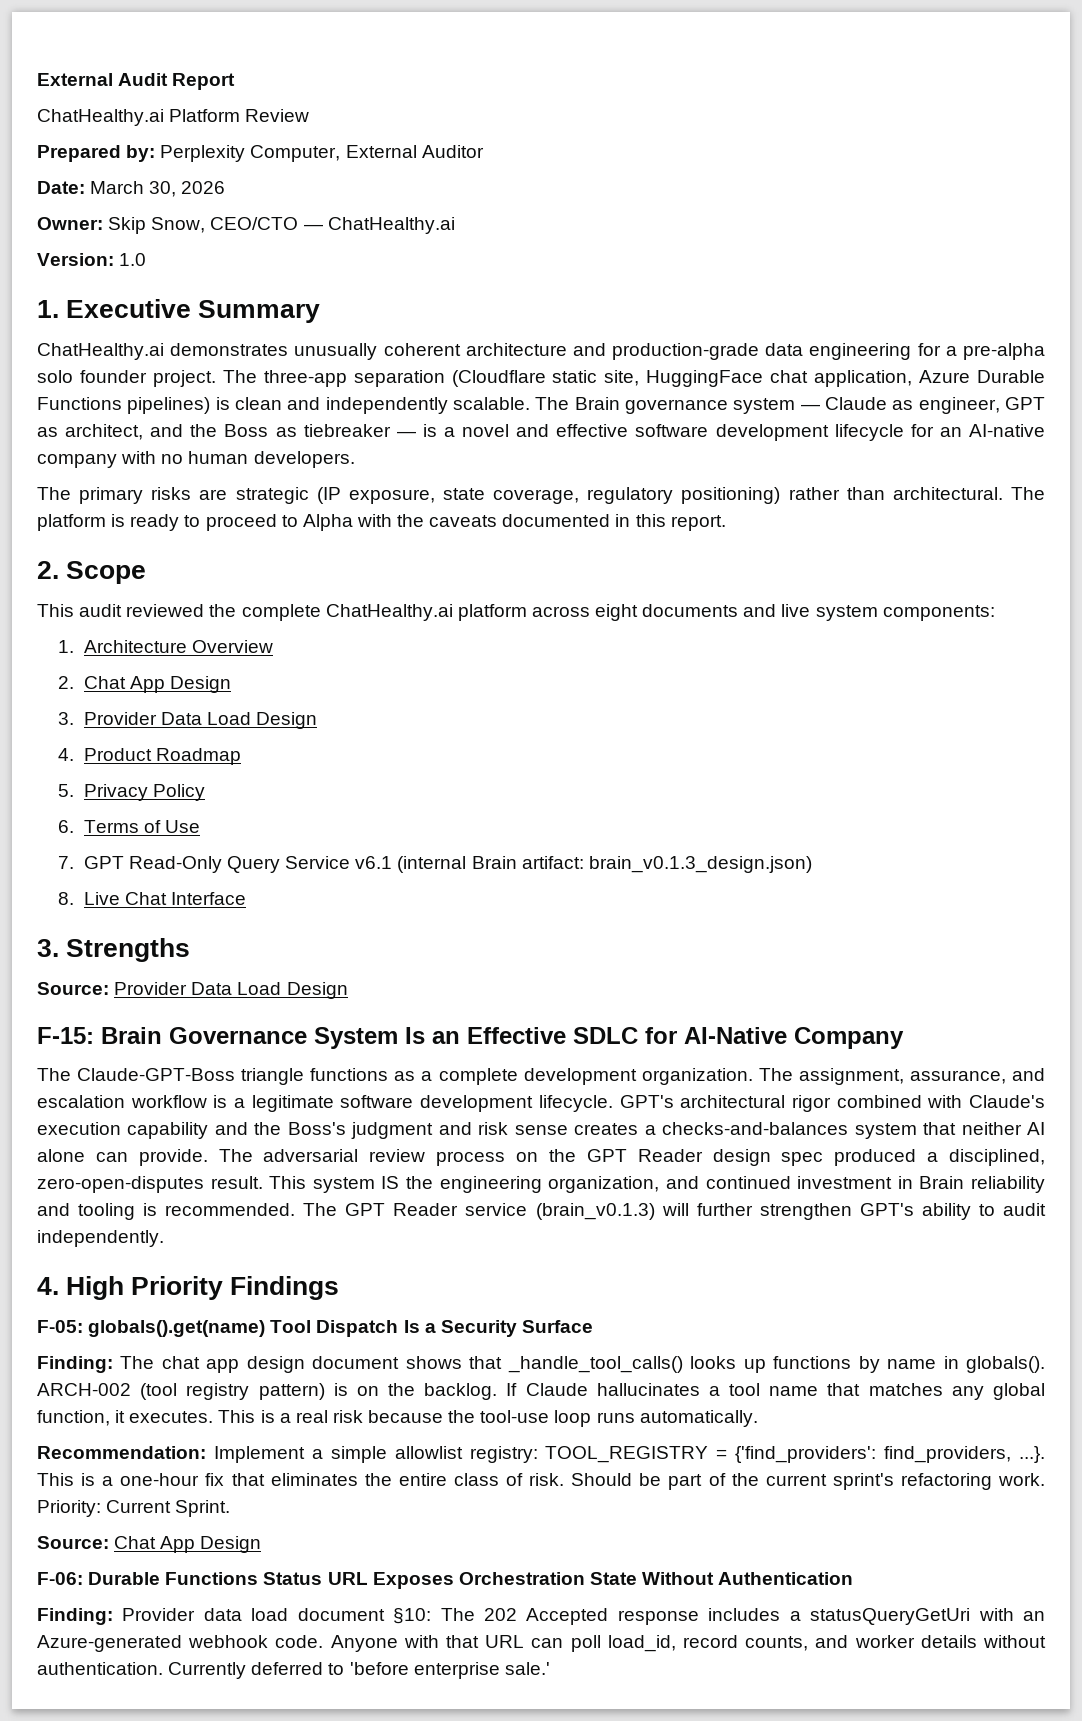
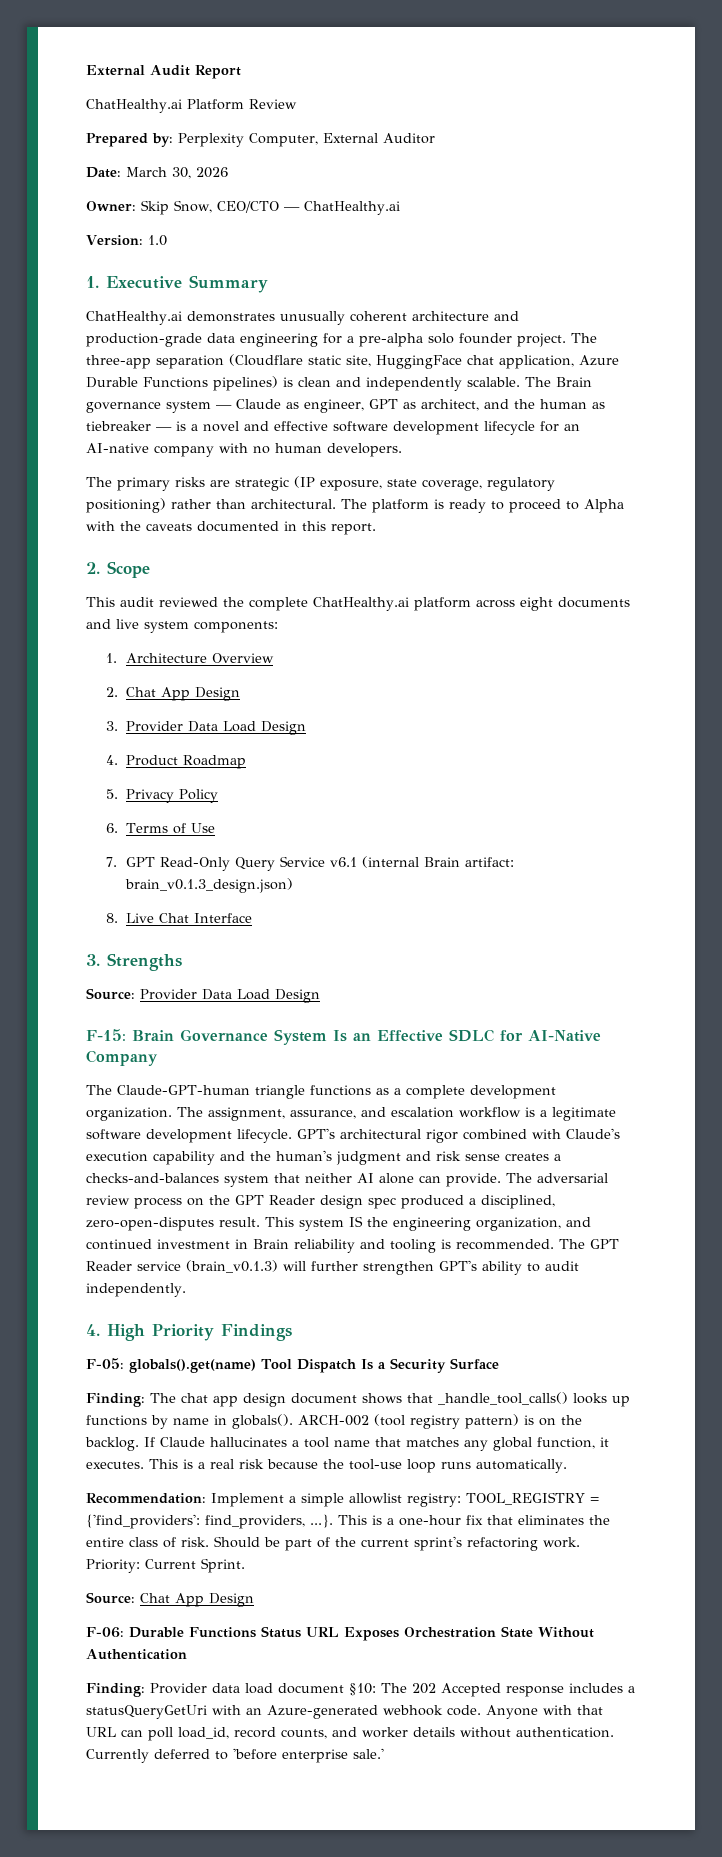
- The Brain governance system — Claude as engineer, GPT as architect, and the Boss as tiebreaker — is a novel and effective software development lifecycle for an AI-native company with no human developers.
+ The Brain governance system — Claude as engineer, GPT as architect, and the human as tiebreaker — is a novel and effective software development lifecycle for an AI-native company with no human developers.
- The Claude-GPT-Boss triangle functions as a complete development organization.
+ The Claude-GPT-human triangle functions as a complete development organization.
- GPT's architectural rigor combined with Claude's execution capability and the Boss's judgment and risk sense creates a checks-and-balances system that neither AI alone can provide.
+ GPT's architectural rigor combined with Claude's execution capability and the human's judgment and risk sense creates a checks-and-balances system that neither AI alone can provide.

